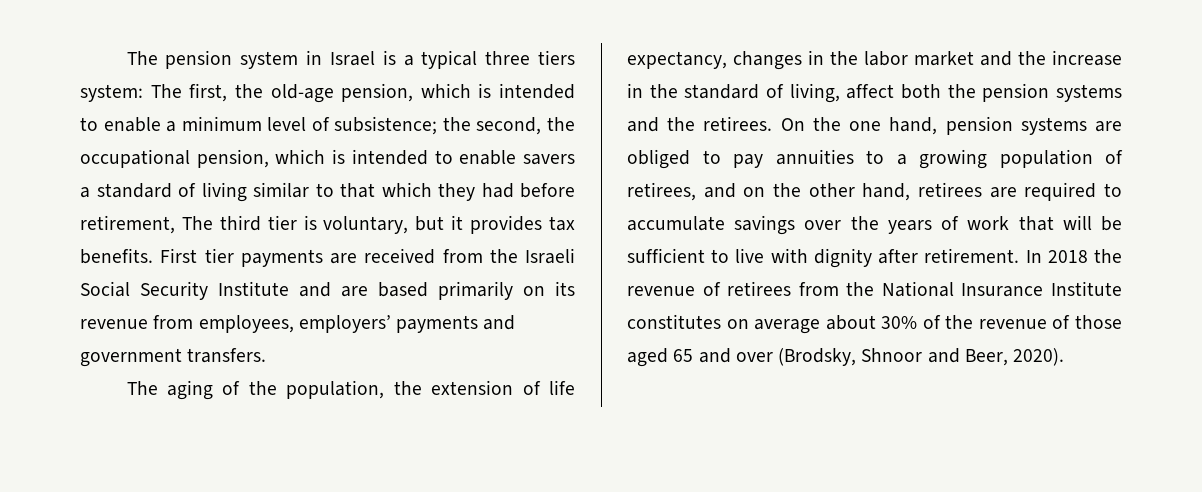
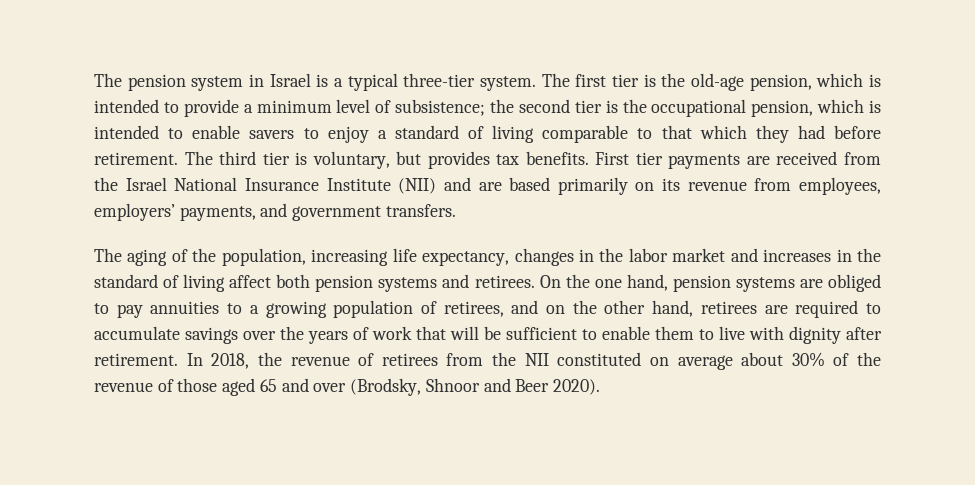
- The pension system in Israel is a typical three tiers system: The first, the old-age pension, which is intended to enable a minimum level of subsistence; the second, the occupational pension, which is intended to enable savers a standard of living similar to that which they had before retirement, The third tier is voluntary, but it provides tax benefits.
+ The pension system in Israel is a typical three-tier system. The first tier is the old-age pension, which is intended to provide a minimum level of subsistence; the second tier is the occupational pension, which is intended to enable savers to enjoy a standard of living comparable to that which they had before retirement. The third tier is voluntary, but provides tax benefits.
- First tier payments are received from the Israeli Social Security Institute and are based primarily on its revenue from employees, employers’ payments and government transfers.
+ First tier payments are received from the Israel National Insurance Institute (NII) and are based primarily on its revenue from employees, employers’ payments, and government transfers.
- The aging of the population, the extension of life expectancy, changes in the labor market and the increase in the standard of living, affect both the pension systems and the retirees.
+ The aging of the population, increasing life expectancy, changes in the labor market and increases in the standard of living affect both pension systems and retirees.
- On the one hand, pension systems are obliged to pay annuities to a growing population of retirees, and on the other hand, retirees are required to accumulate savings over the years of work that will be sufficient to live with dignity after retirement.
+ On the one hand, pension systems are obliged to pay annuities to a growing population of retirees, and on the other hand, retirees are required to accumulate savings over the years of work that will be sufficient to enable them to live with dignity after retirement.
- In 2018 the revenue of retirees from the National Insurance Institute constitutes on average about 30% of the revenue of those aged 65 and over (Brodsky, Shnoor and Beer, 2020).
+ In 2018, the revenue of retirees from the NII constituted on average about 30% of the revenue of those aged 65 and over (Brodsky, Shnoor and Beer 2020).

